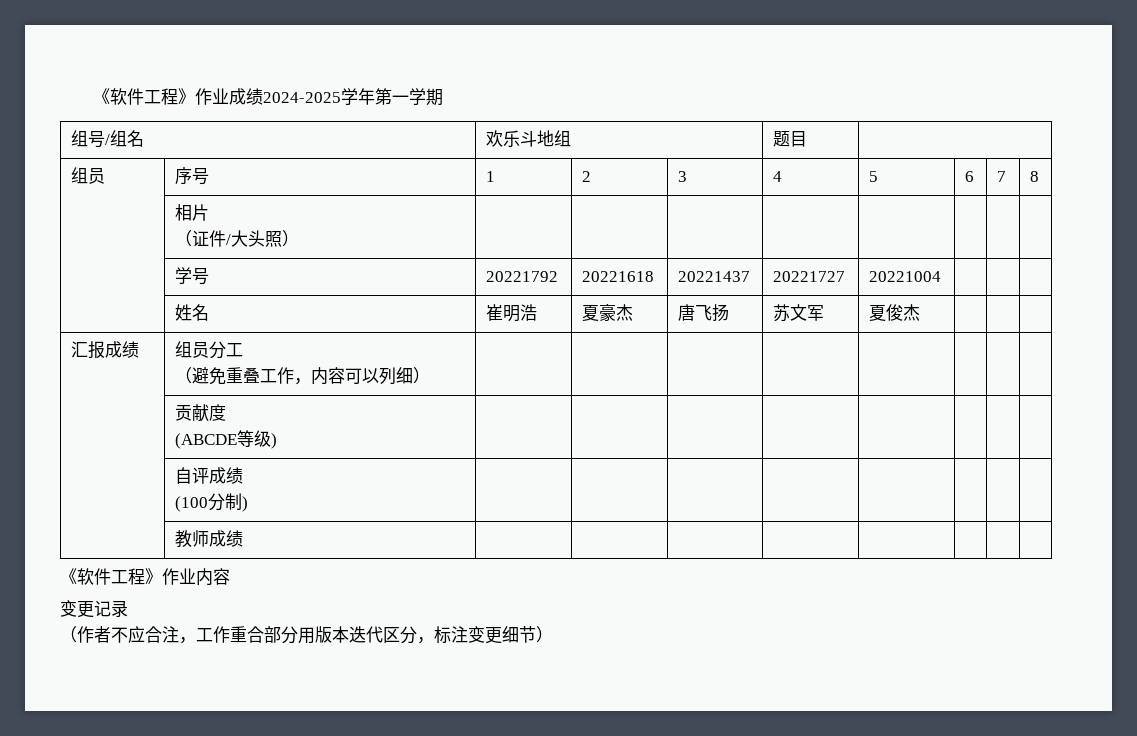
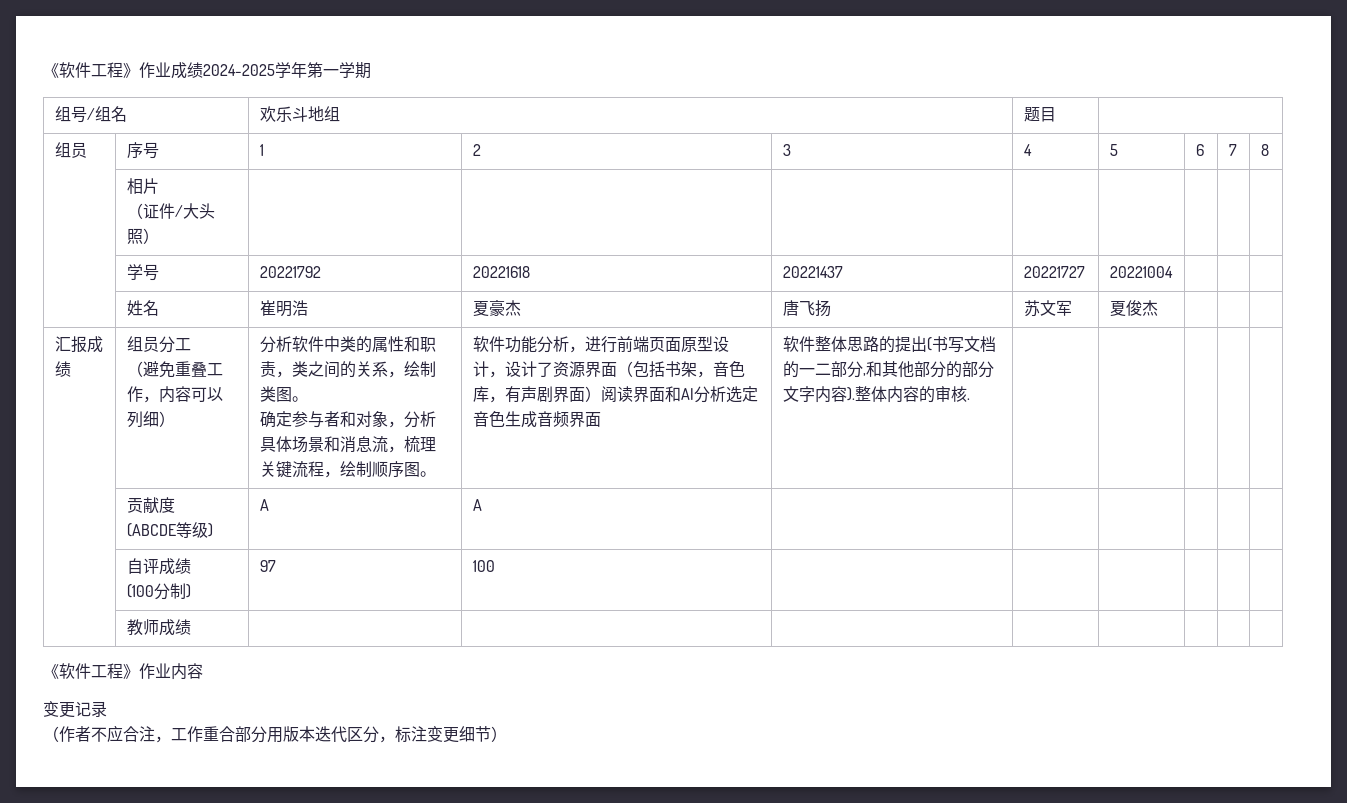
+ 分析软件中类的属性和职责，类之间的关系，绘制类图。
+ 确定参与者和对象，分析具体场景和消息流，梳理关键流程，绘制顺序图。 | 软件功能分析，进行前端页面原型设计，设计了资源界面（包括书架，音色库，有声剧界面）阅读界面和AI分析选定音色生成音频界面 | 软件整体思路的提出(书写文档的一二部分,和其他部分的部分文字内容).整体内容的审核.
  | 贡献度
- (ABCDE等级) | | | | | | | |
+ (ABCDE等级) | A | A | | | | | |
  | 自评成绩
- (100分制) | | | | | | | |
+ (100分制) | 97 | 100 | | | | | |

